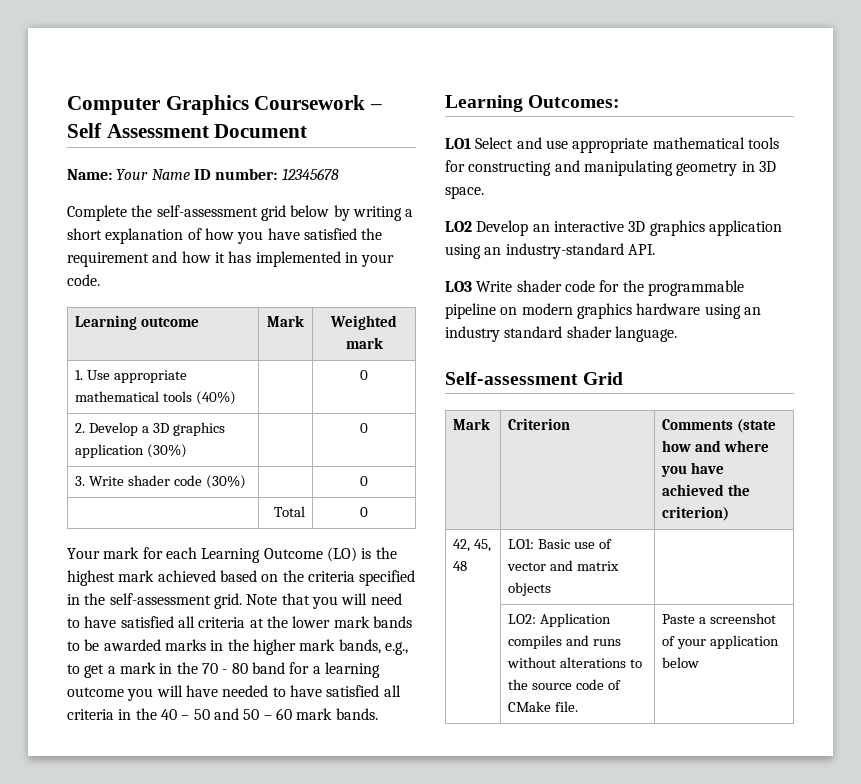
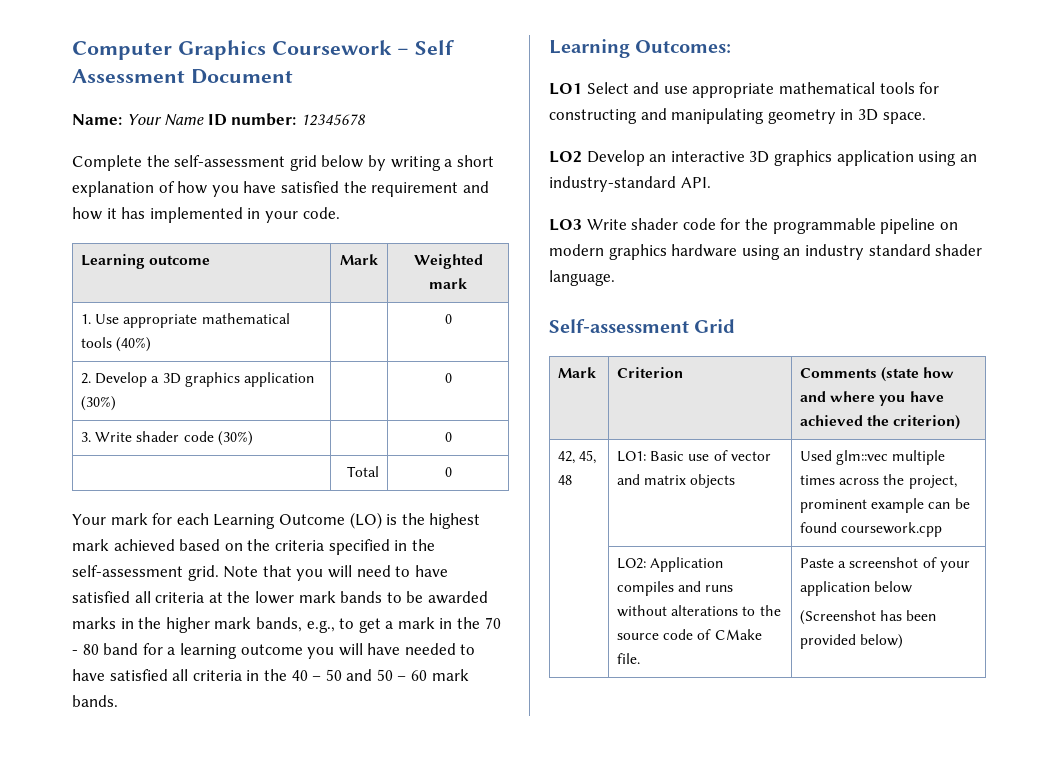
- 42, 45, 48 | LO1: Basic use of vector and matrix objects |
+ 42, 45, 48 | LO1: Basic use of vector and matrix objects | Used glm::vec multiple times across the project, prominent example can be found coursework.cpp
  | LO2: Application compiles and runs without alterations to the source code of CMake file. | Paste a screenshot of your application below
+ (Screenshot has been provided below)

